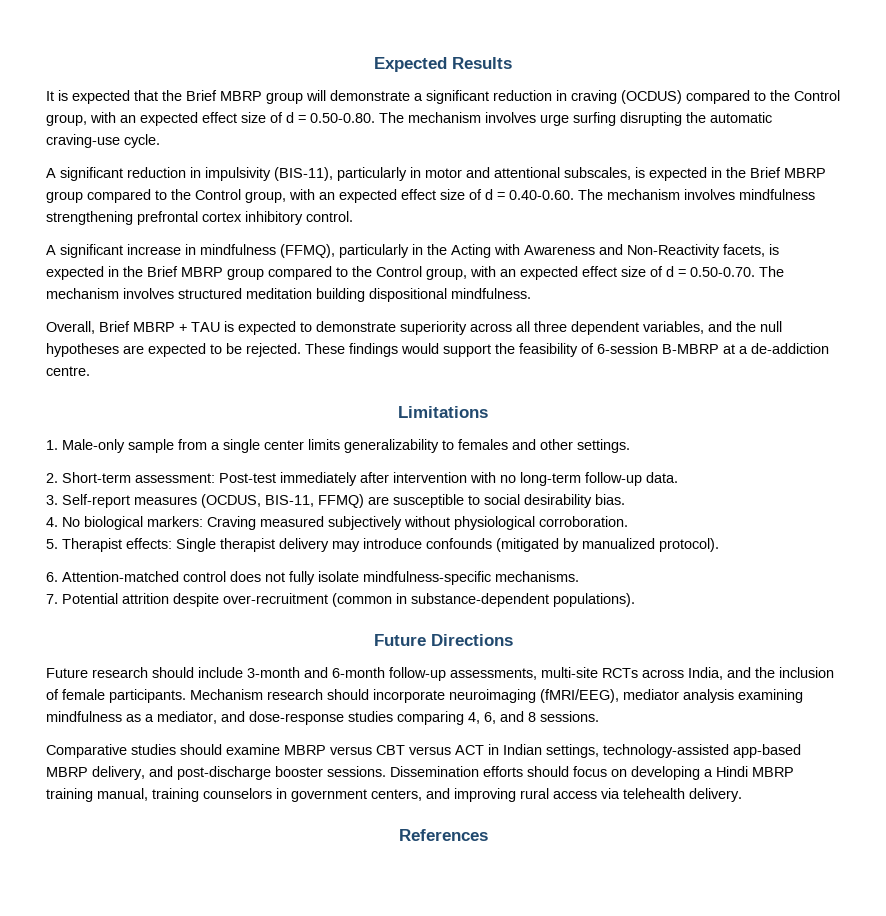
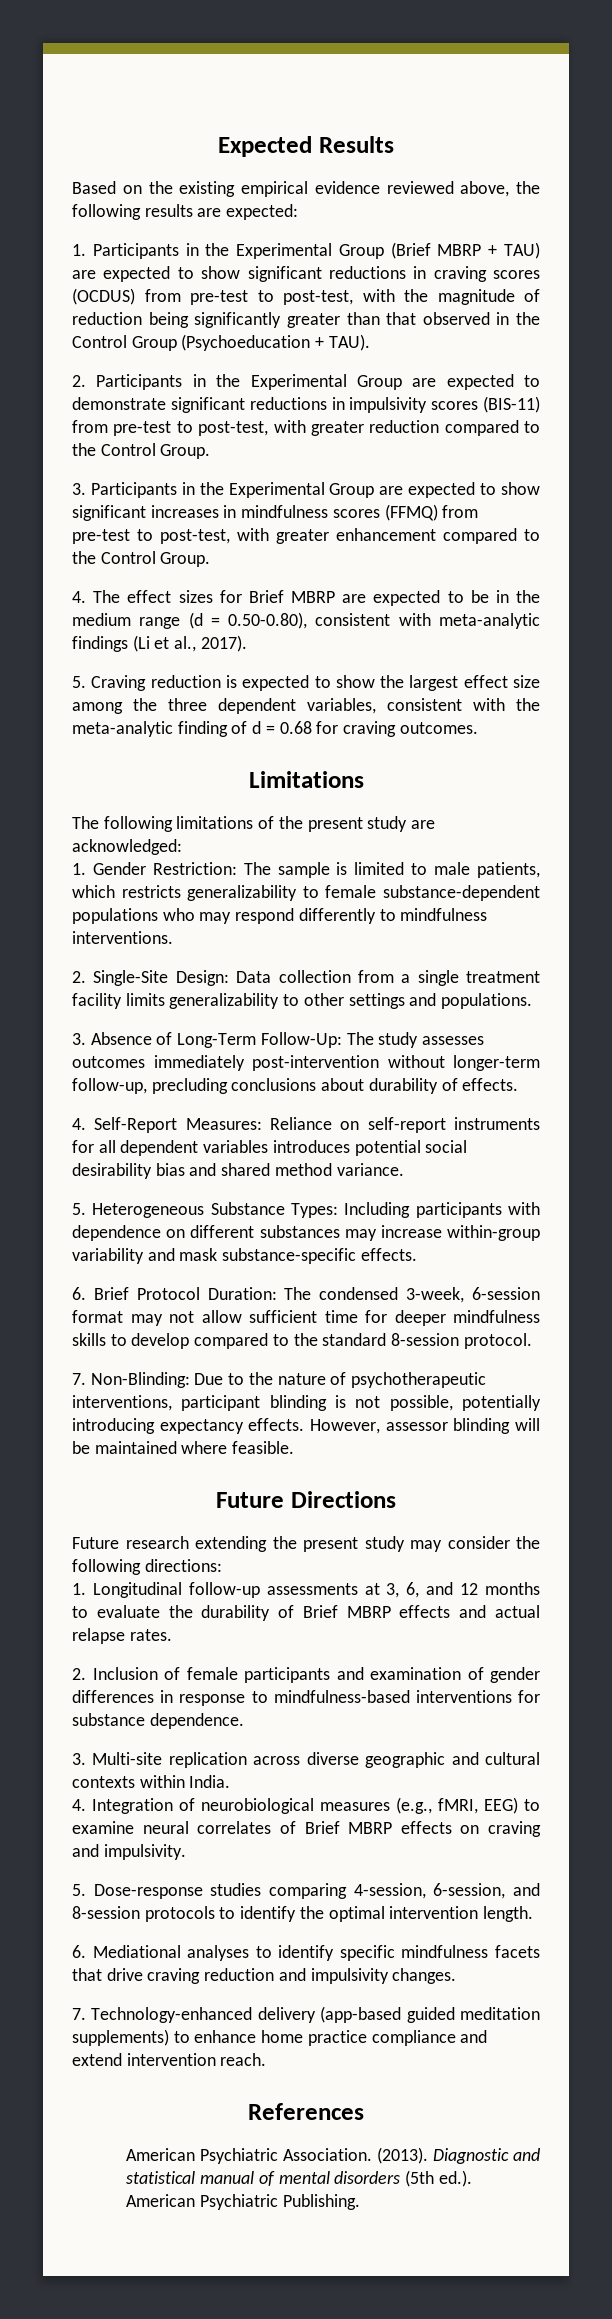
- It is expected that the Brief MBRP group will demonstrate a significant reduction in craving (OCDUS) compared to the Control group, with an expected effect size of d = 0.50-0.80. The mechanism involves urge surfing disrupting the automatic craving-use cycle.
- A significant reduction in impulsivity (BIS-11), particularly in motor and attentional subscales, is expected in the Brief MBRP group compared to the Control group, with an expected effect size of d = 0.40-0.60. The mechanism involves mindfulness strengthening prefrontal cortex inhibitory control.
- A significant increase in mindfulness (FFMQ), particularly in the Acting with Awareness and Non-Reactivity facets, is expected in the Brief MBRP group compared to the Control group, with an expected effect size of d = 0.50-0.70. The mechanism involves structured meditation building dispositional mindfulness.
- Overall, Brief MBRP + TAU is expected to demonstrate superiority across all three dependent variables, and the null hypotheses are expected to be rejected. These findings would support the feasibility of 6-session B-MBRP at a de-addiction centre.
+ Based on the existing empirical evidence reviewed above, the following results are expected:
+ 1. Participants in the Experimental Group (Brief MBRP + TAU) are expected to show significant reductions in craving scores (OCDUS) from pre-test to post-test, with the magnitude of reduction being significantly greater than that observed in the Control Group (Psychoeducation + TAU).
+ 2. Participants in the Experimental Group are expected to demonstrate significant reductions in impulsivity scores (BIS-11) from pre-test to post-test, with greater reduction compared to the Control Group.
+ 3. Participants in the Experimental Group are expected to show significant increases in mindfulness scores (FFMQ) from pre-test to post-test, with greater enhancement compared to the Control Group.
+ 4. The effect sizes for Brief MBRP are expected to be in the medium range (d = 0.50-0.80), consistent with meta-analytic findings (Li et al., 2017).
+ 5. Craving reduction is expected to show the largest effect size among the three dependent variables, consistent with the meta-analytic finding of d = 0.68 for craving outcomes.
  Limitations
- 1. Male-only sample from a single center limits generalizability to females and other settings.
- 2. Short-term assessment: Post-test immediately after intervention with no long-term follow-up data.
- 3. Self-report measures (OCDUS, BIS-11, FFMQ) are susceptible to social desirability bias.
- 4. No biological markers: Craving measured subjectively without physiological corroboration.
- 5. Therapist effects: Single therapist delivery may introduce confounds (mitigated by manualized protocol).
- 6. Attention-matched control does not fully isolate mindfulness-specific mechanisms.
- 7. Potential attrition despite over-recruitment (common in substance-dependent populations).
+ The following limitations of the present study are acknowledged:
+ 1. Gender Restriction: The sample is limited to male patients, which restricts generalizability to female substance-dependent populations who may respond differently to mindfulness interventions.
+ 2. Single-Site Design: Data collection from a single treatment facility limits generalizability to other settings and populations.
+ 3. Absence of Long-Term Follow-Up: The study assesses outcomes immediately post-intervention without longer-term follow-up, precluding conclusions about durability of effects.
+ 4. Self-Report Measures: Reliance on self-report instruments for all dependent variables introduces potential social desirability bias and shared method variance.
+ 5. Heterogeneous Substance Types: Including participants with dependence on different substances may increase within-group variability and mask substance-specific effects.
+ 6. Brief Protocol Duration: The condensed 3-week, 6-session format may not allow sufficient time for deeper mindfulness skills to develop compared to the standard 8-session protocol.
+ 7. Non-Blinding: Due to the nature of psychotherapeutic interventions, participant blinding is not possible, potentially introducing expectancy effects. However, assessor blinding will be maintained where feasible.
  Future Directions
- Future research should include 3-month and 6-month follow-up assessments, multi-site RCTs across India, and the inclusion of female participants. Mechanism research should incorporate neuroimaging (fMRI/EEG), mediator analysis examining mindfulness as a mediator, and dose-response studies comparing 4, 6, and 8 sessions.
- Comparative studies should examine MBRP versus CBT versus ACT in Indian settings, technology-assisted app-based MBRP delivery, and post-discharge booster sessions. Dissemination efforts should focus on developing a Hindi MBRP training manual, training counselors in government centers, and improving rural access via telehealth delivery.
+ Future research extending the present study may consider the following directions:
+ 1. Longitudinal follow-up assessments at 3, 6, and 12 months to evaluate the durability of Brief MBRP effects and actual relapse rates.
+ 2. Inclusion of female participants and examination of gender differences in response to mindfulness-based interventions for substance dependence.
+ 3. Multi-site replication across diverse geographic and cultural contexts within India.
+ 4. Integration of neurobiological measures (e.g., fMRI, EEG) to examine neural correlates of Brief MBRP effects on craving and impulsivity.
+ 5. Dose-response studies comparing 4-session, 6-session, and 8-session protocols to identify the optimal intervention length.
+ 6. Mediational analyses to identify specific mindfulness facets that drive craving reduction and impulsivity changes.
+ 7. Technology-enhanced delivery (app-based guided meditation supplements) to enhance home practice compliance and extend intervention reach.
  References
+ American Psychiatric Association. (2013). Diagnostic and statistical manual of mental disorders (5th ed.). American Psychiatric Publishing.

